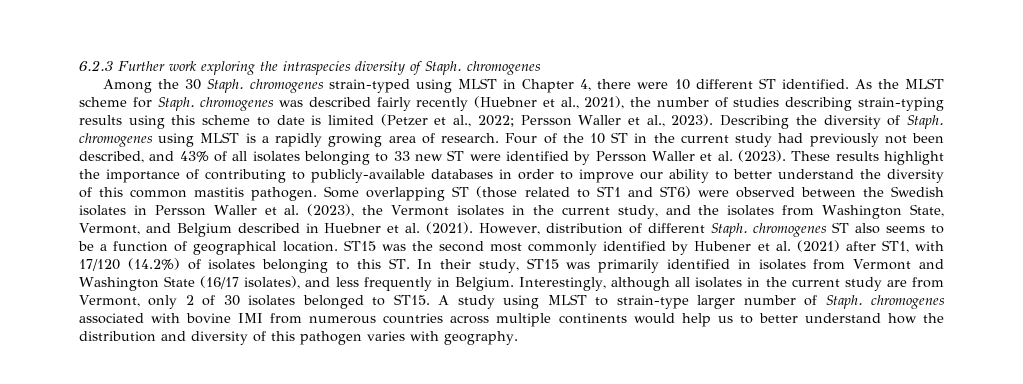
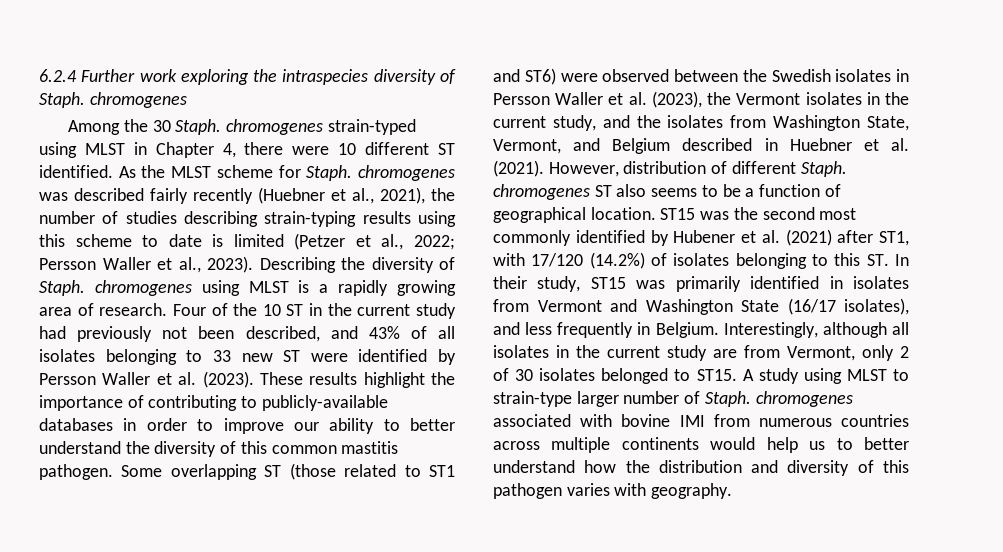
- 6.2.3 Further work exploring the intraspecies diversity of Staph. chromogenes
+ 6.2.4 Further work exploring the intraspecies diversity of Staph. chromogenes

